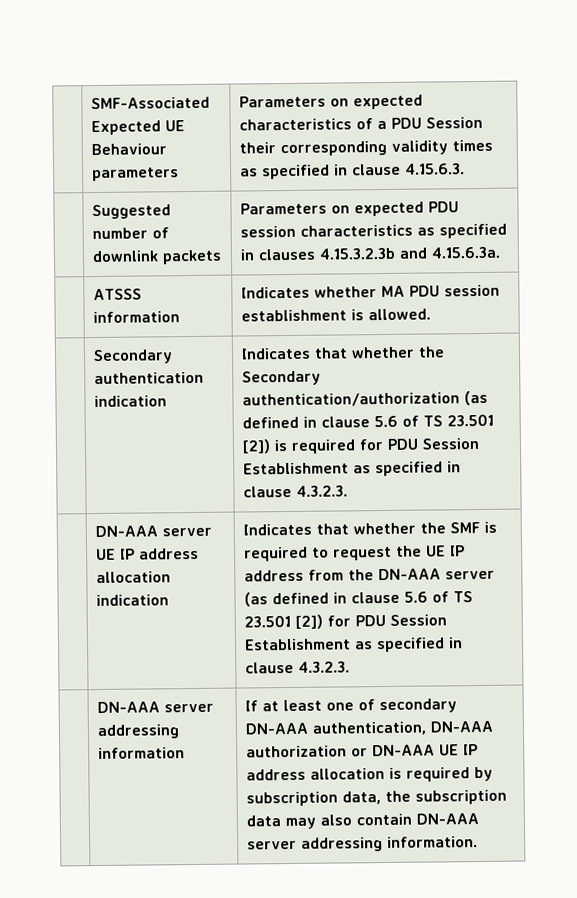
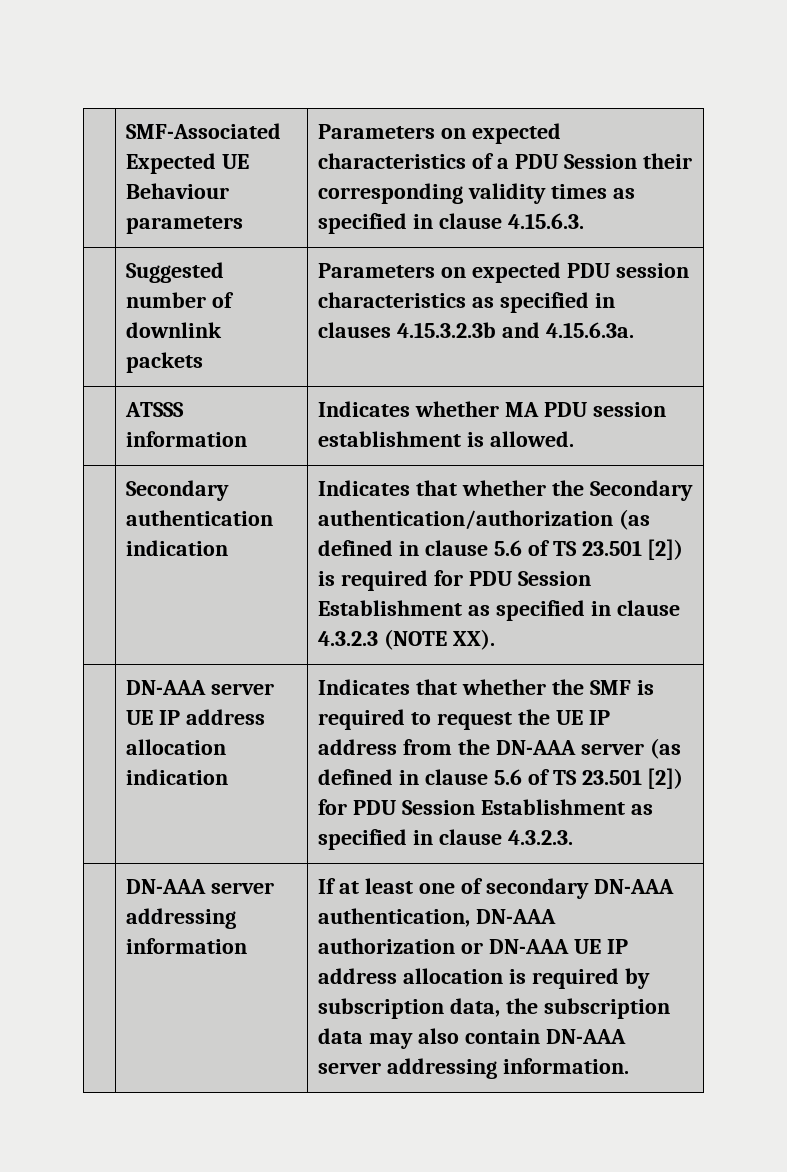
- | Secondary authentication indication | Indicates that whether the Secondary authentication/authorization (as defined in clause 5.6 of TS 23.501 [2]) is required for PDU Session Establishment as specified in clause 4.3.2.3.
+ | Secondary authentication indication | Indicates that whether the Secondary authentication/authorization (as defined in clause 5.6 of TS 23.501 [2]) is required for PDU Session Establishment as specified in clause 4.3.2.3 (NOTE XX).

